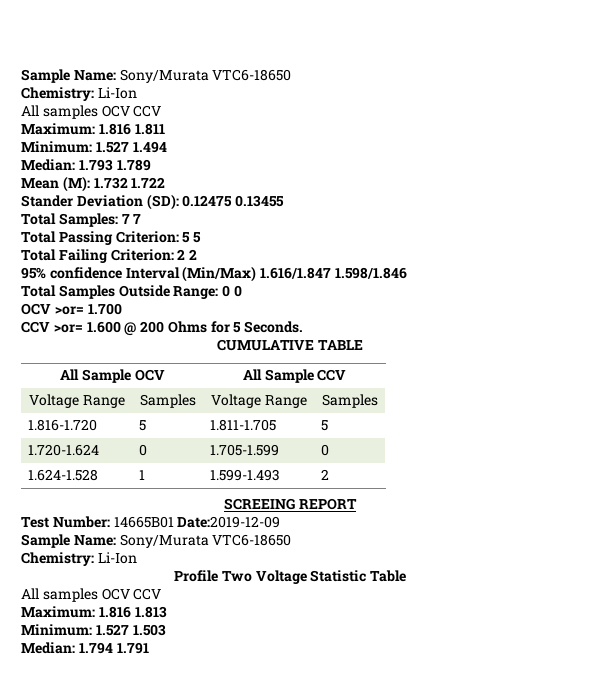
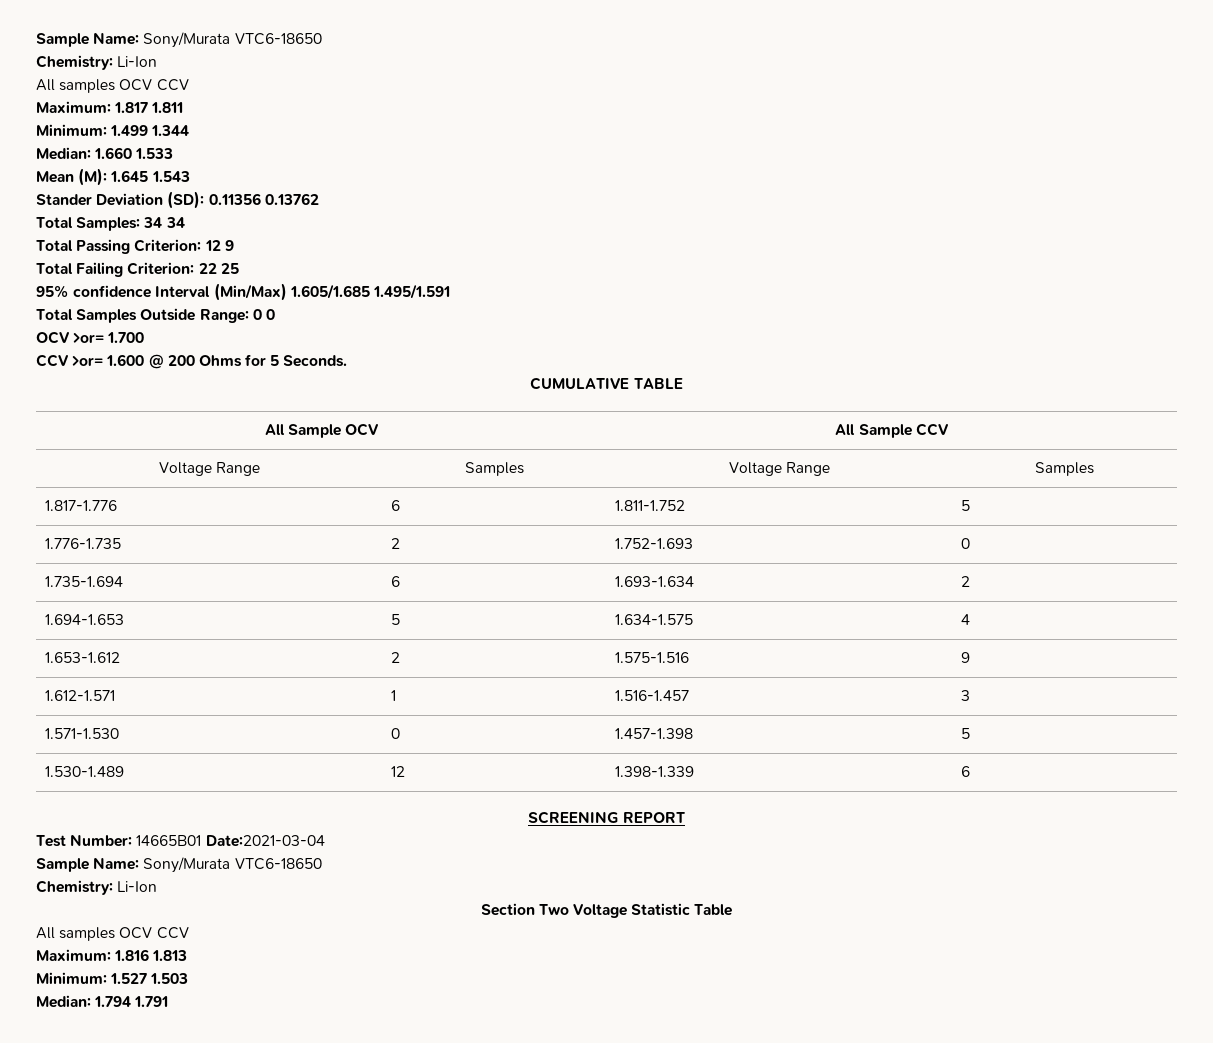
- Maximum: 1.816 1.811
+ Maximum: 1.817 1.811
- Minimum: 1.527 1.494
- Median: 1.793 1.789
+ Minimum: 1.499 1.344
+ Median: 1.660 1.533
- Mean (M): 1.732 1.722
+ Mean (M): 1.645 1.543
- Stander Deviation (SD): 0.12475 0.13455
+ Stander Deviation (SD): 0.11356 0.13762
- Total Samples: 7 7
+ Total Samples: 34 34
- Total Passing Criterion: 5 5
+ Total Passing Criterion: 12 9
- Total Failing Criterion: 2 2
+ Total Failing Criterion: 22 25
- 95% confidence Interval (Min/Max) 1.616/1.847 1.598/1.846
+ 95% confidence Interval (Min/Max) 1.605/1.685 1.495/1.591
- 1.816-1.720 | 5 | 1.811-1.705 | 5
- 1.720-1.624 | 0 | 1.705-1.599 | 0
- 1.624-1.528 | 1 | 1.599-1.493 | 2
- SCREEING REPORT
+ 1.817-1.776 | 6 | 1.811-1.752 | 5
+ 1.776-1.735 | 2 | 1.752-1.693 | 0
+ 1.735-1.694 | 6 | 1.693-1.634 | 2
+ 1.694-1.653 | 5 | 1.634-1.575 | 4
+ 1.653-1.612 | 2 | 1.575-1.516 | 9
+ 1.612-1.571 | 1 | 1.516-1.457 | 3
+ 1.571-1.530 | 0 | 1.457-1.398 | 5
+ 1.530-1.489 | 12 | 1.398-1.339 | 6
+ SCREENING REPORT
- Test Number: 14665B01 Date:2019-12-09
+ Test Number: 14665B01 Date:2021-03-04
  Sample Name: Sony/Murata VTC6-18650
  Chemistry: Li-Ion
- Profile Two Voltage Statistic Table
+ Section Two Voltage Statistic Table

